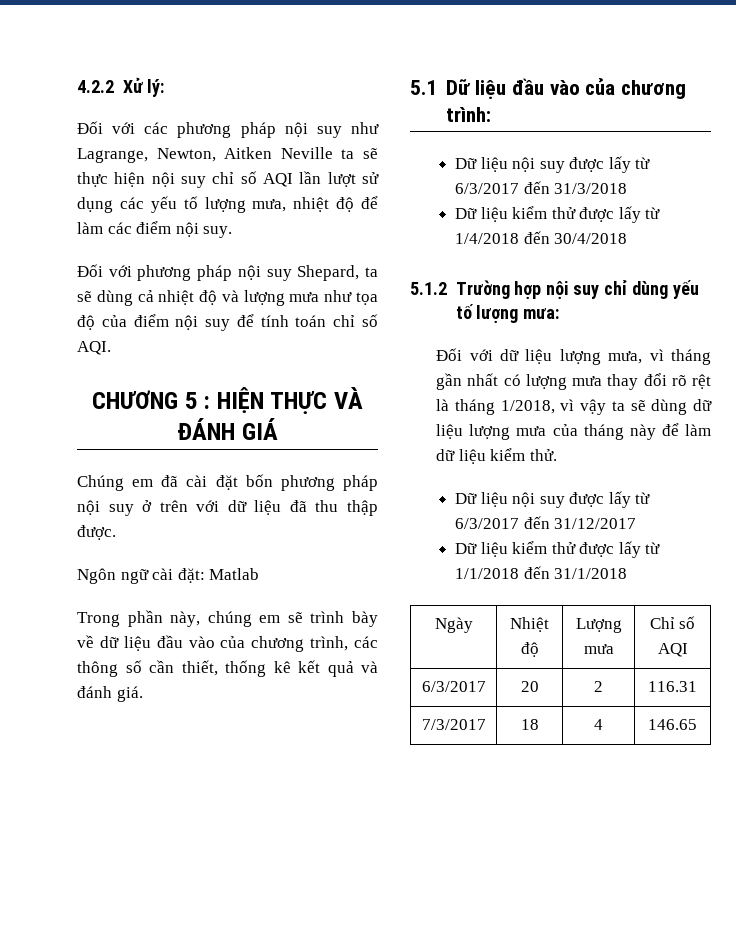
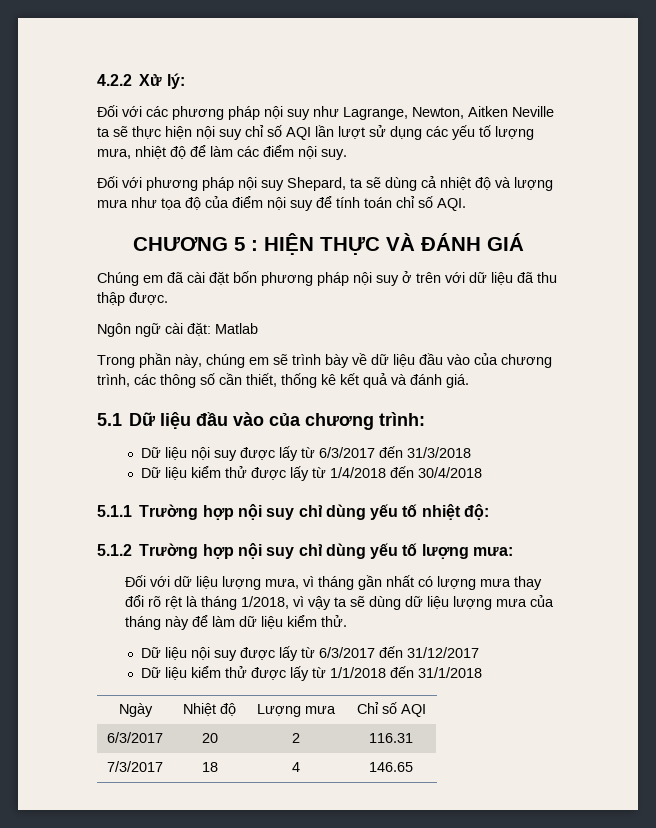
+ 5.1.1 Trường hợp nội suy chỉ dùng yếu tố nhiệt độ:

